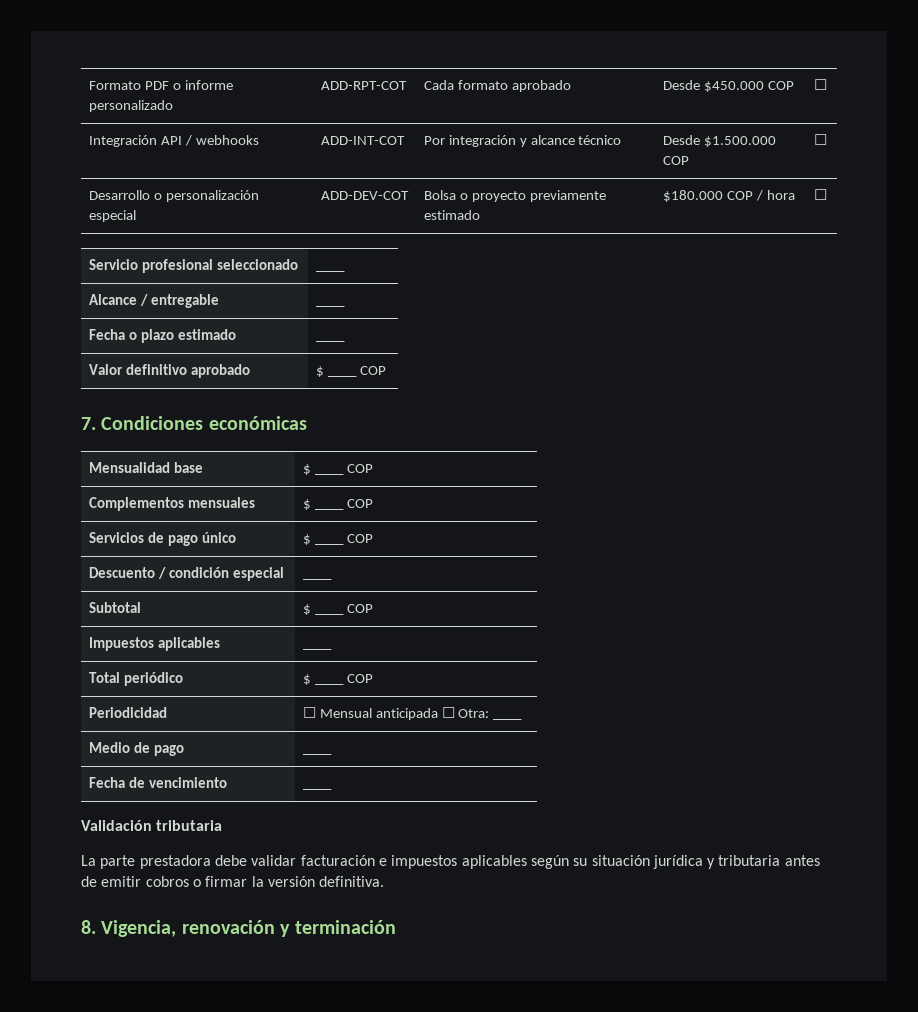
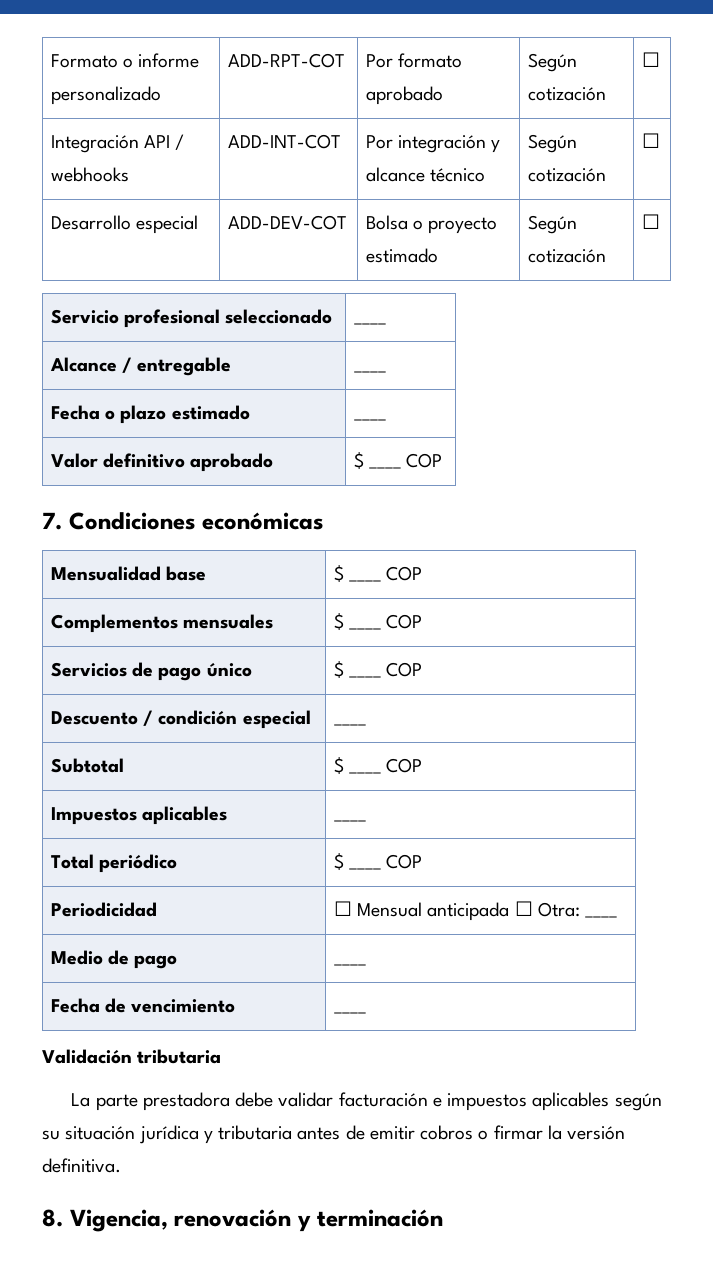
- Formato PDF o informe personalizado | ADD-RPT-COT | Cada formato aprobado | Desde $450.000 COP | ☐
+ Formato o informe personalizado | ADD-RPT-COT | Por formato aprobado | Según cotización | ☐
- Integración API / webhooks | ADD-INT-COT | Por integración y alcance técnico | Desde $1.500.000 COP | ☐
+ Integración API / webhooks | ADD-INT-COT | Por integración y alcance técnico | Según cotización | ☐
- Desarrollo o personalización especial | ADD-DEV-COT | Bolsa o proyecto previamente estimado | $180.000 COP / hora | ☐
+ Desarrollo especial | ADD-DEV-COT | Bolsa o proyecto estimado | Según cotización | ☐

